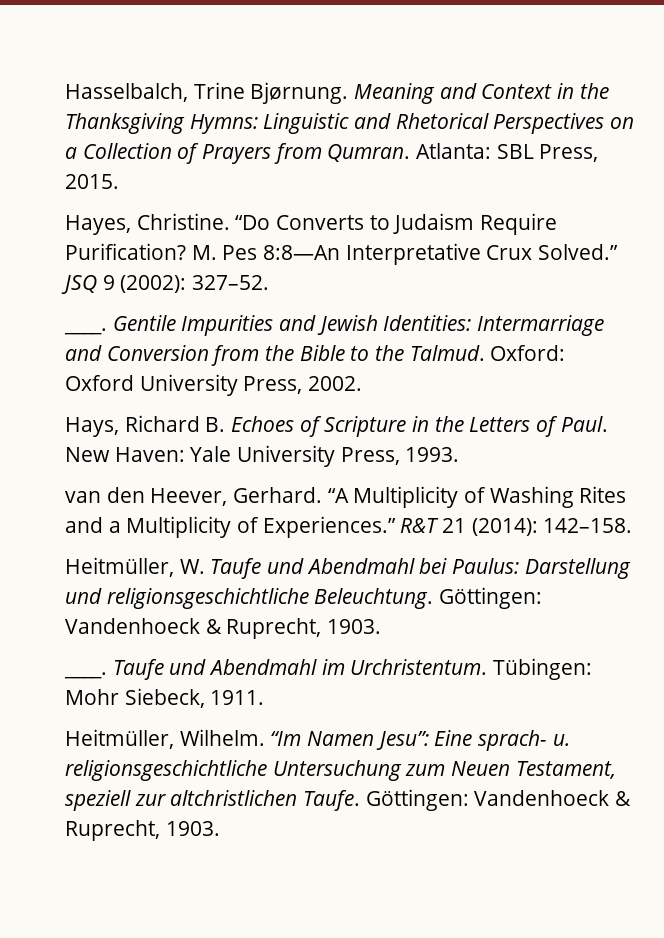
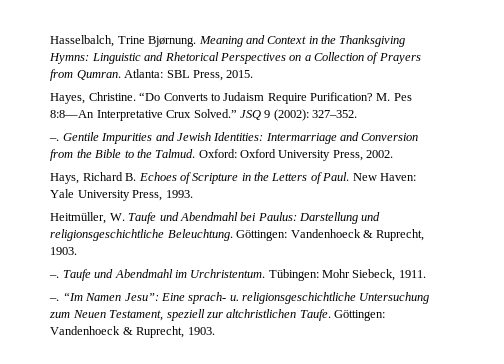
- JSQ 9 (2002): 327–52.
- ____.
+ JSQ 9 (2002): 327–352.
+ –.
- van den Heever, Gerhard. “A Multiplicity of Washing Rites and a Multiplicity of Experiences.” R&T 21 (2014): 142–158.
  Heitmüller, W. Taufe und Abendmahl bei Paulus: Darstellung und religionsgeschichtliche Beleuchtung. Göttingen: Vandenhoeck & Ruprecht, 1903.
- ____.
+ –.
  Tübingen: Mohr Siebeck, 1911.
- Heitmüller, Wilhelm.
+ –.

